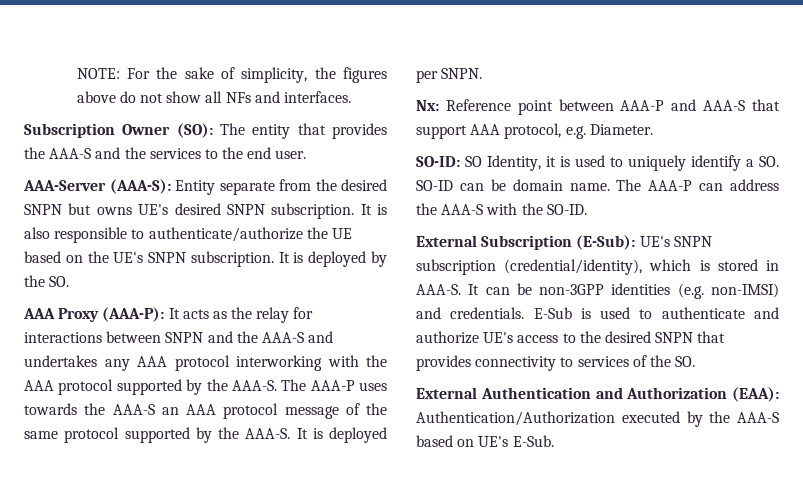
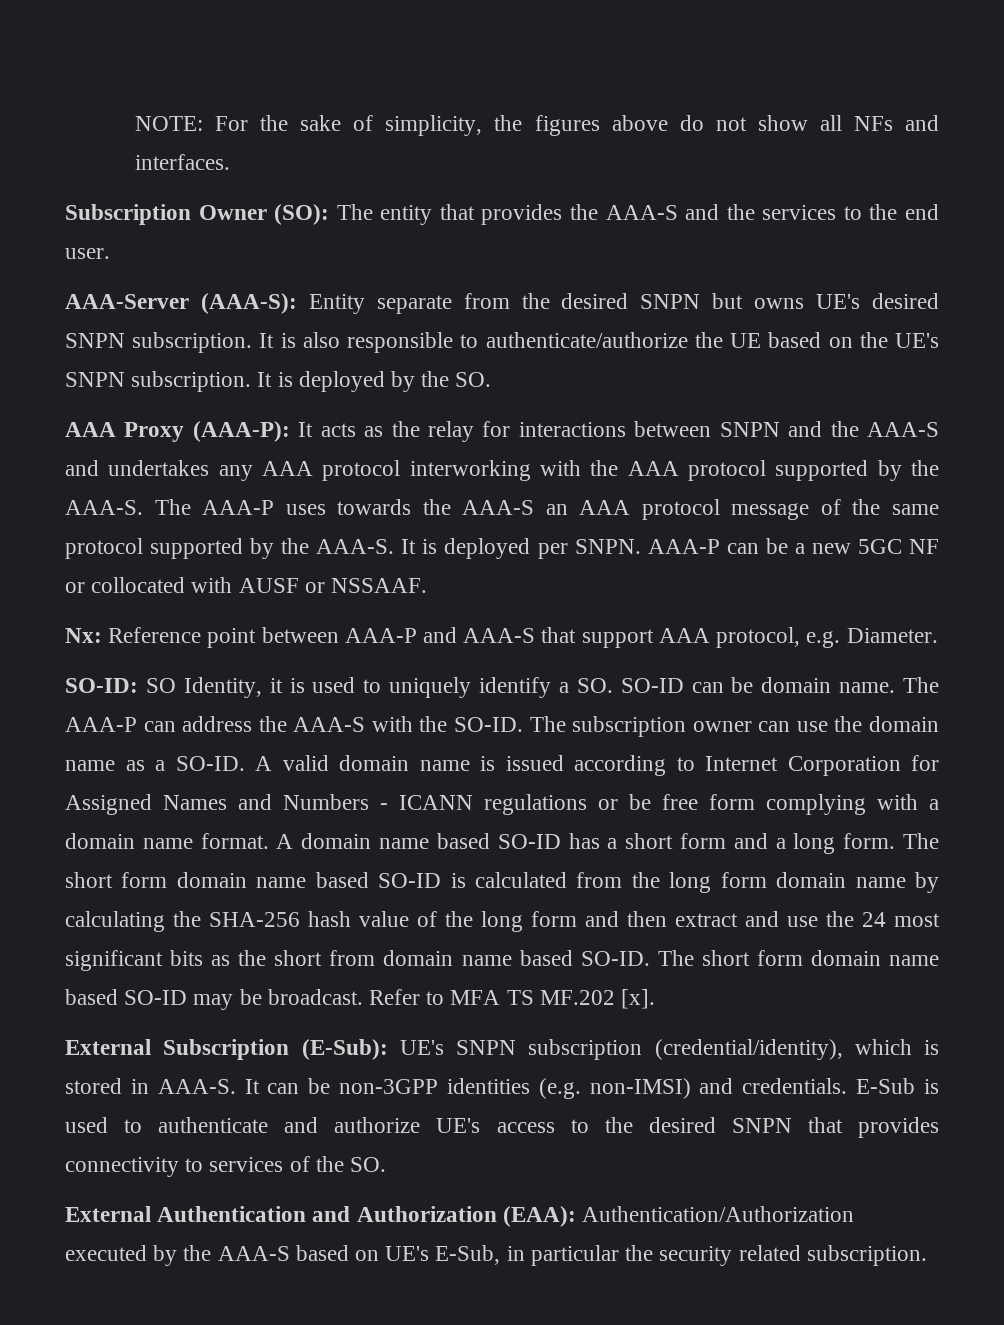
+ AAA-P can be a new 5GC NF or collocated with AUSF or NSSAAF.
+ The subscription owner can use the domain name as a SO-ID. A valid domain name is issued according to Internet Corporation for Assigned Names and Numbers - ICANN regulations or be free form complying with a domain name format. A domain name based SO-ID has a short form and a long form. The short form domain name based SO-ID is calculated from the long form domain name by calculating the SHA-256 hash value of the long form and then extract and use the 24 most significant bits as the short from domain name based SO-ID. The short form domain name based SO-ID may be broadcast. Refer to MFA TS MF.202 [x].
- External Authentication and Authorization (EAA): Authentication/Authorization executed by the AAA-S based on UE's E-Sub.
+ External Authentication and Authorization (EAA): Authentication/Authorization executed by the AAA-S based on UE's E-Sub, in particular the security related subscription.

